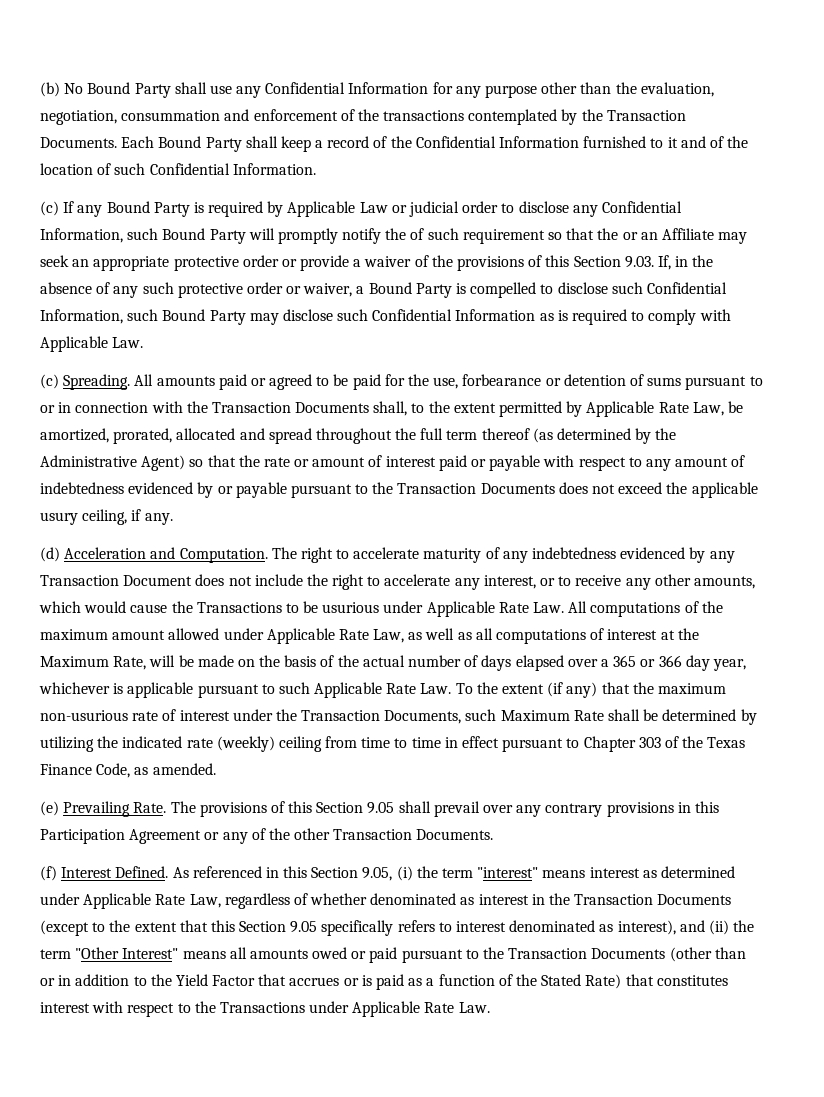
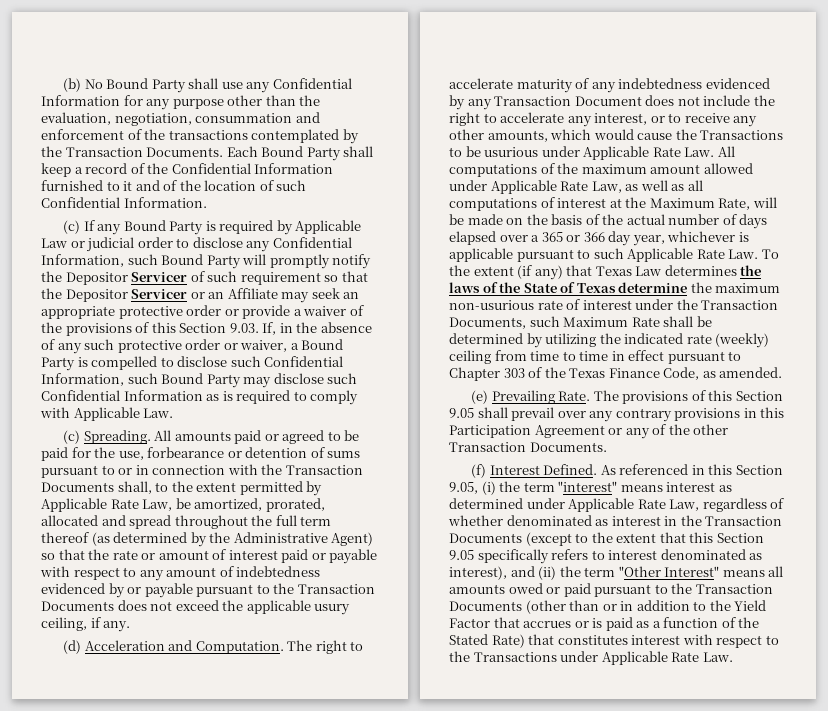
- (c) If any Bound Party is required by Applicable Law or judicial order to disclose any Confidential Information, such Bound Party will promptly notify the of such requirement so that the or an Affiliate may seek an appropriate protective order or provide a waiver of the provisions of this Section 9.03. If, in the absence of any such protective order or waiver, a Bound Party is compelled to disclose such Confidential Information, such Bound Party may disclose such Confidential Information as is required to comply with Applicable Law.
+ (c) If any Bound Party is required by Applicable Law or judicial order to disclose any Confidential Information, such Bound Party will promptly notify the Depositor Servicer of such requirement so that the Depositor Servicer or an Affiliate may seek an appropriate protective order or provide a waiver of the provisions of this Section 9.03. If, in the absence of any such protective order or waiver, a Bound Party is compelled to disclose such Confidential Information, such Bound Party may disclose such Confidential Information as is required to comply with Applicable Law.
- The right to accelerate maturity of any indebtedness evidenced by any Transaction Document does not include the right to accelerate any interest, or to receive any other amounts, which would cause the Transactions to be usurious under Applicable Rate Law. All computations of the maximum amount allowed under Applicable Rate Law, as well as all computations of interest at the Maximum Rate, will be made on the basis of the actual number of days elapsed over a 365 or 366 day year, whichever is applicable pursuant to such Applicable Rate Law. To the extent (if any) that the maximum non-usurious rate of interest under the Transaction Documents, such Maximum Rate shall be determined by utilizing the indicated rate (weekly) ceiling from time to time in effect pursuant to Chapter 303 of the Texas Finance Code, as amended.
+ The right to accelerate maturity of any indebtedness evidenced by any Transaction Document does not include the right to accelerate any interest, or to receive any other amounts, which would cause the Transactions to be usurious under Applicable Rate Law. All computations of the maximum amount allowed under Applicable Rate Law, as well as all computations of interest at the Maximum Rate, will be made on the basis of the actual number of days elapsed over a 365 or 366 day year, whichever is applicable pursuant to such Applicable Rate Law. To the extent (if any) that Texas Law determines the laws of the State of Texas determine the maximum non-usurious rate of interest under the Transaction Documents, such Maximum Rate shall be determined by utilizing the indicated rate (weekly) ceiling from time to time in effect pursuant to Chapter 303 of the Texas Finance Code, as amended.

